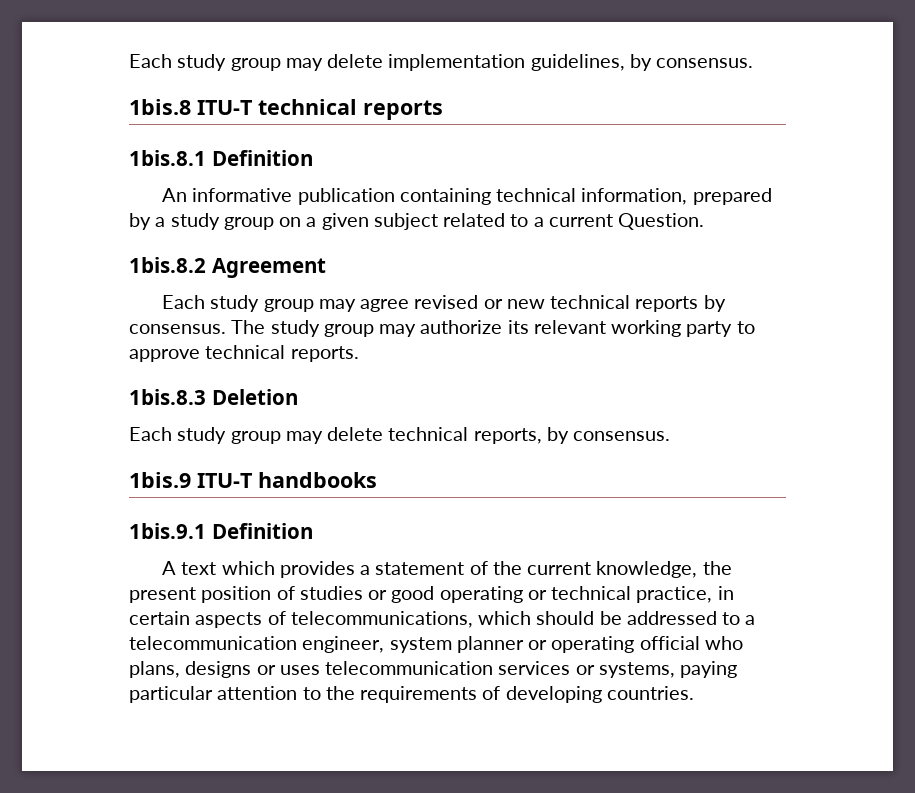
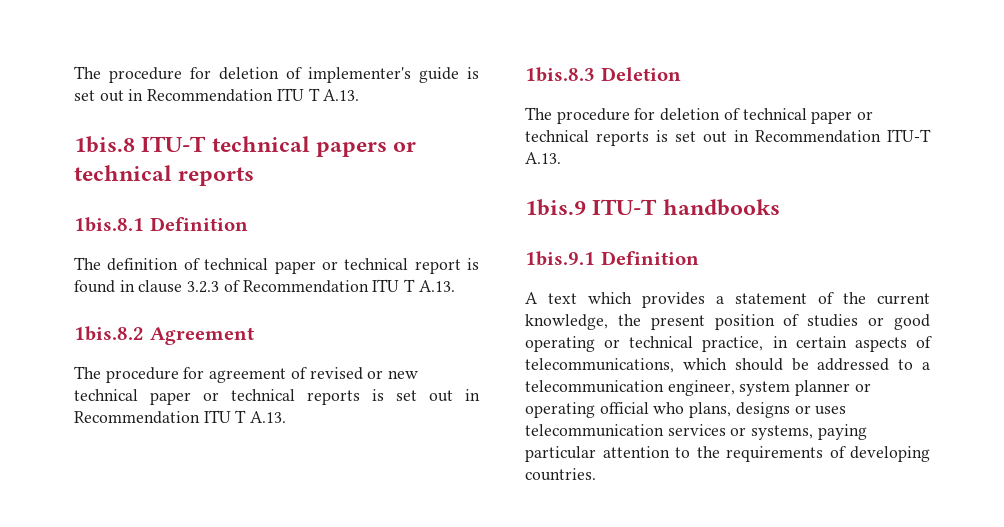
- Each study group may delete implementation guidelines, by consensus.
+ The procedure for deletion of implementer's guide is set out in Recommendation ITU T A.13.
- 1bis.8 ITU-T technical reports
+ 1bis.8 ITU-T technical papers or technical reports
- An informative publication containing technical information, prepared by a study group on a given subject related to a current Question.
+ The definition of technical paper or technical report is found in clause 3.2.3 of Recommendation ITU T A.13.
  1bis.8.2 Agreement
- Each study group may agree revised or new technical reports by consensus. The study group may authorize its relevant working party to approve technical reports.
+ The procedure for agreement of revised or new technical paper or technical reports is set out in Recommendation ITU T A.13.
  1bis.8.3 Deletion
- Each study group may delete technical reports, by consensus.
+ The procedure for deletion of technical paper or technical reports is set out in Recommendation ITU-T A.13.

